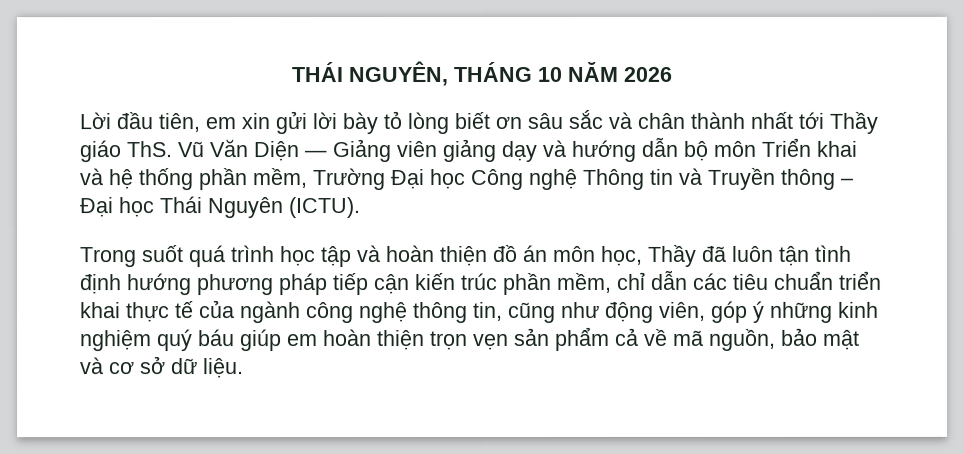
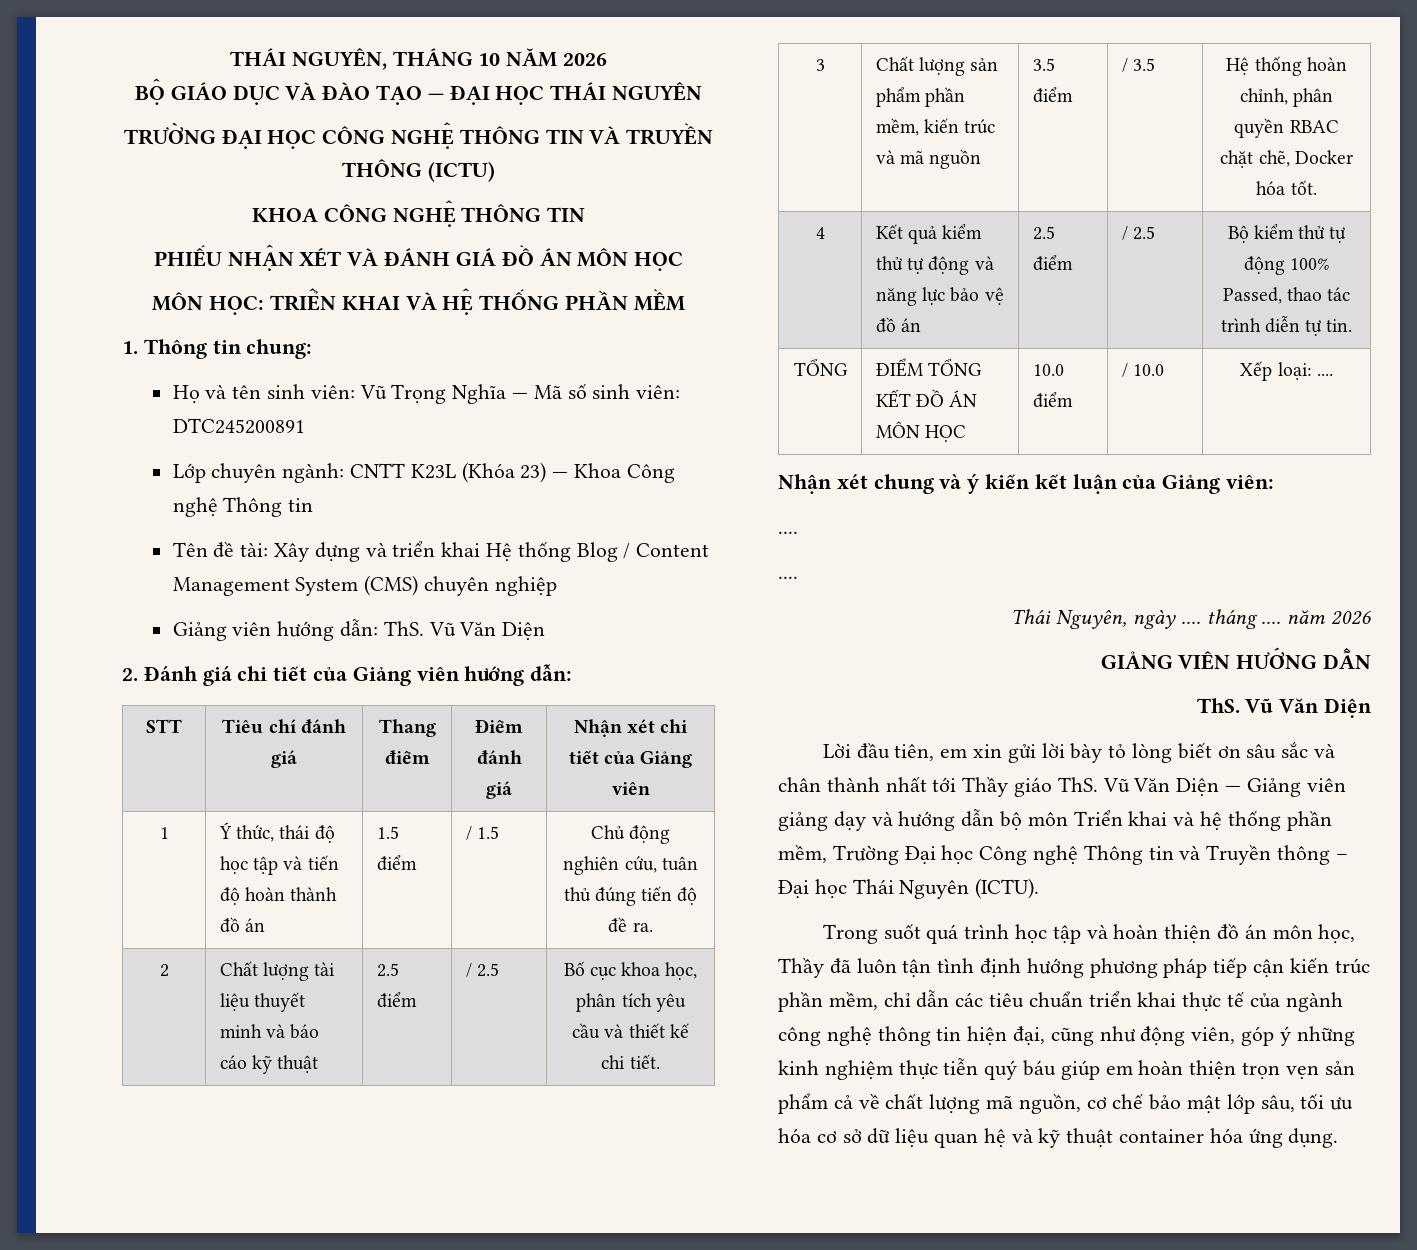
+ BỘ GIÁO DỤC VÀ ĐÀO TẠO — ĐẠI HỌC THÁI NGUYÊN
+ TRƯỜNG ĐẠI HỌC CÔNG NGHỆ THÔNG TIN VÀ TRUYỀN THÔNG (ICTU)
+ KHOA CÔNG NGHỆ THÔNG TIN
+ PHIẾU NHẬN XÉT VÀ ĐÁNH GIÁ ĐỒ ÁN MÔN HỌC
+ MÔN HỌC: TRIỂN KHAI VÀ HỆ THỐNG PHẦN MỀM
+ 1. Thông tin chung:
+ Họ và tên sinh viên: Vũ Trọng Nghĩa — Mã số sinh viên: DTC245200891
+ Lớp chuyên ngành: CNTT K23L (Khóa 23) — Khoa Công nghệ Thông tin
+ Tên đề tài: Xây dựng và triển khai Hệ thống Blog / Content Management System (CMS) chuyên nghiệp
+ Giảng viên hướng dẫn: ThS. Vũ Văn Diện
+ 2. Đánh giá chi tiết của Giảng viên hướng dẫn:
+ STT | Tiêu chí đánh giá | Thang điểm | Điểm đánh giá | Nhận xét chi tiết của Giảng viên
+ 1 | Ý thức, thái độ học tập và tiến độ hoàn thành đồ án | 1.5 điểm | / 1.5 | Chủ động nghiên cứu, tuân thủ đúng tiến độ đề ra.
+ 2 | Chất lượng tài liệu thuyết minh và báo cáo kỹ thuật | 2.5 điểm | / 2.5 | Bố cục khoa học, phân tích yêu cầu và thiết kế chi tiết.
+ 3 | Chất lượng sản phẩm phần mềm, kiến trúc và mã nguồn | 3.5 điểm | / 3.5 | Hệ thống hoàn chỉnh, phân quyền RBAC chặt chẽ, Docker hóa tốt.
+ 4 | Kết quả kiểm thử tự động và năng lực bảo vệ đồ án | 2.5 điểm | / 2.5 | Bộ kiểm thử tự động 100% Passed, thao tác trình diễn tự tin.
+ TỔNG | ĐIỂM TỔNG KẾT ĐỒ ÁN MÔN HỌC | 10.0 điểm | / 10.0 | Xếp loại: ....
+ Nhận xét chung và ý kiến kết luận của Giảng viên:
+ ....
+ ....
+ Thái Nguyên, ngày .... tháng .... năm 2026
+ GIẢNG VIÊN HƯỚNG DẪN
+ ThS. Vũ Văn Diện
- Trong suốt quá trình học tập và hoàn thiện đồ án môn học, Thầy đã luôn tận tình định hướng phương pháp tiếp cận kiến trúc phần mềm, chỉ dẫn các tiêu chuẩn triển khai thực tế của ngành công nghệ thông tin, cũng như động viên, góp ý những kinh nghiệm quý báu giúp em hoàn thiện trọn vẹn sản phẩm cả về mã nguồn, bảo mật và cơ sở dữ liệu.
+ Trong suốt quá trình học tập và hoàn thiện đồ án môn học, Thầy đã luôn tận tình định hướng phương pháp tiếp cận kiến trúc phần mềm, chỉ dẫn các tiêu chuẩn triển khai thực tế của ngành công nghệ thông tin hiện đại, cũng như động viên, góp ý những kinh nghiệm thực tiễn quý báu giúp em hoàn thiện trọn vẹn sản phẩm cả về chất lượng mã nguồn, cơ chế bảo mật lớp sâu, tối ưu hóa cơ sở dữ liệu quan hệ và kỹ thuật container hóa ứng dụng.

